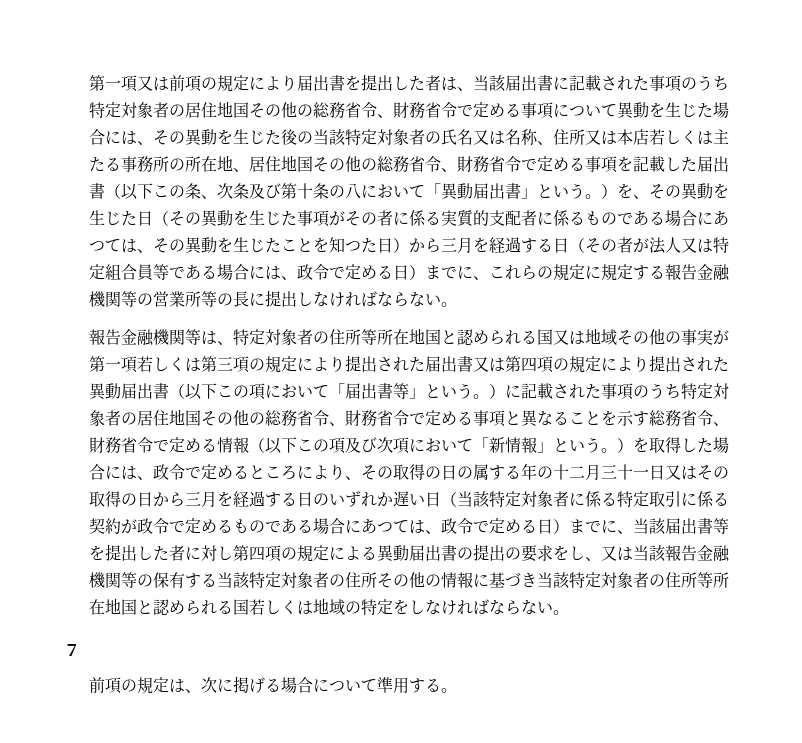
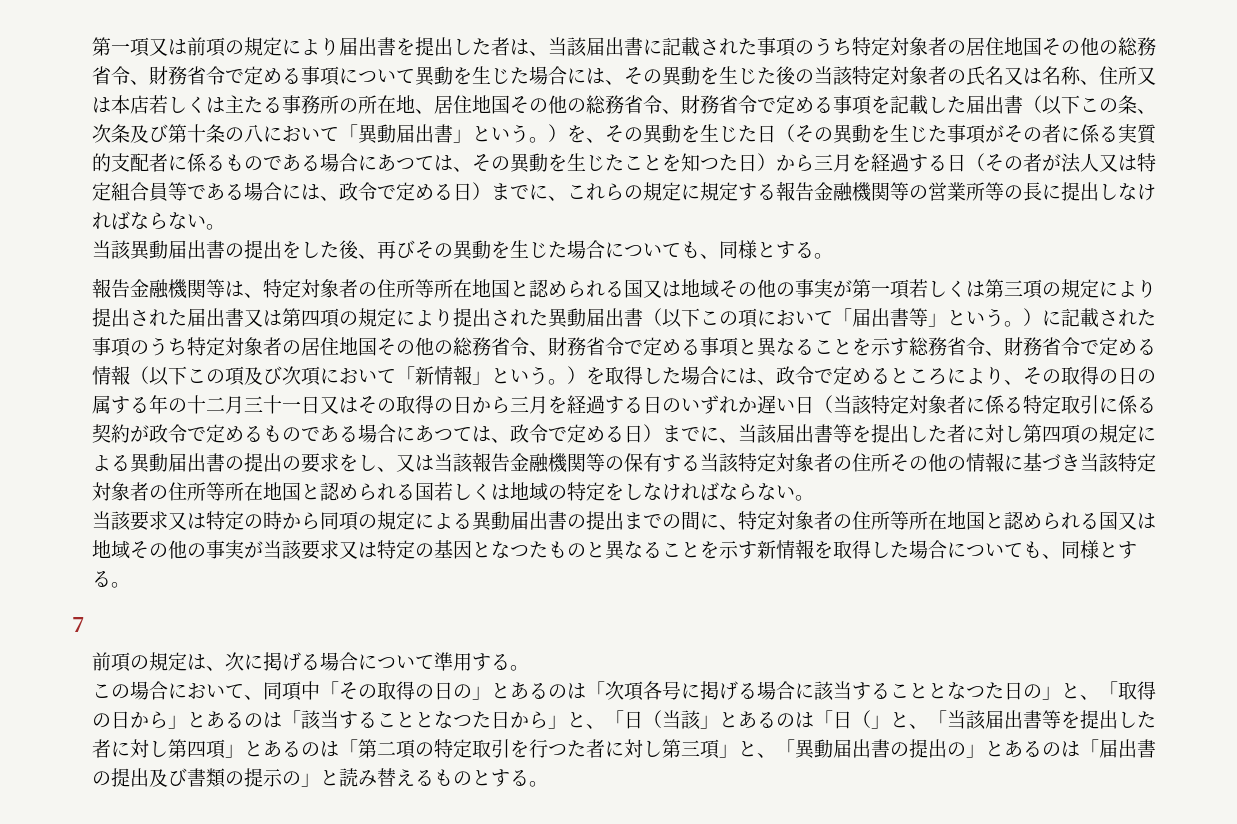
+ 当該異動届出書の提出をした後、再びその異動を生じた場合についても、同様とする。
+ 当該要求又は特定の時から同項の規定による異動届出書の提出までの間に、特定対象者の住所等所在地国と認められる国又は地域その他の事実が当該要求又は特定の基因となつたものと異なることを示す新情報を取得した場合についても、同様とする。
+ この場合において、同項中「その取得の日の」とあるのは「次項各号に掲げる場合に該当することとなつた日の」と、「取得の日から」とあるのは「該当することとなつた日から」と、「日（当該」とあるのは「日（」と、「当該届出書等を提出した者に対し第四項」とあるのは「第二項の特定取引を行つた者に対し第三項」と、「異動届出書の提出の」とあるのは「届出書の提出及び書類の提示の」と読み替えるものとする。

